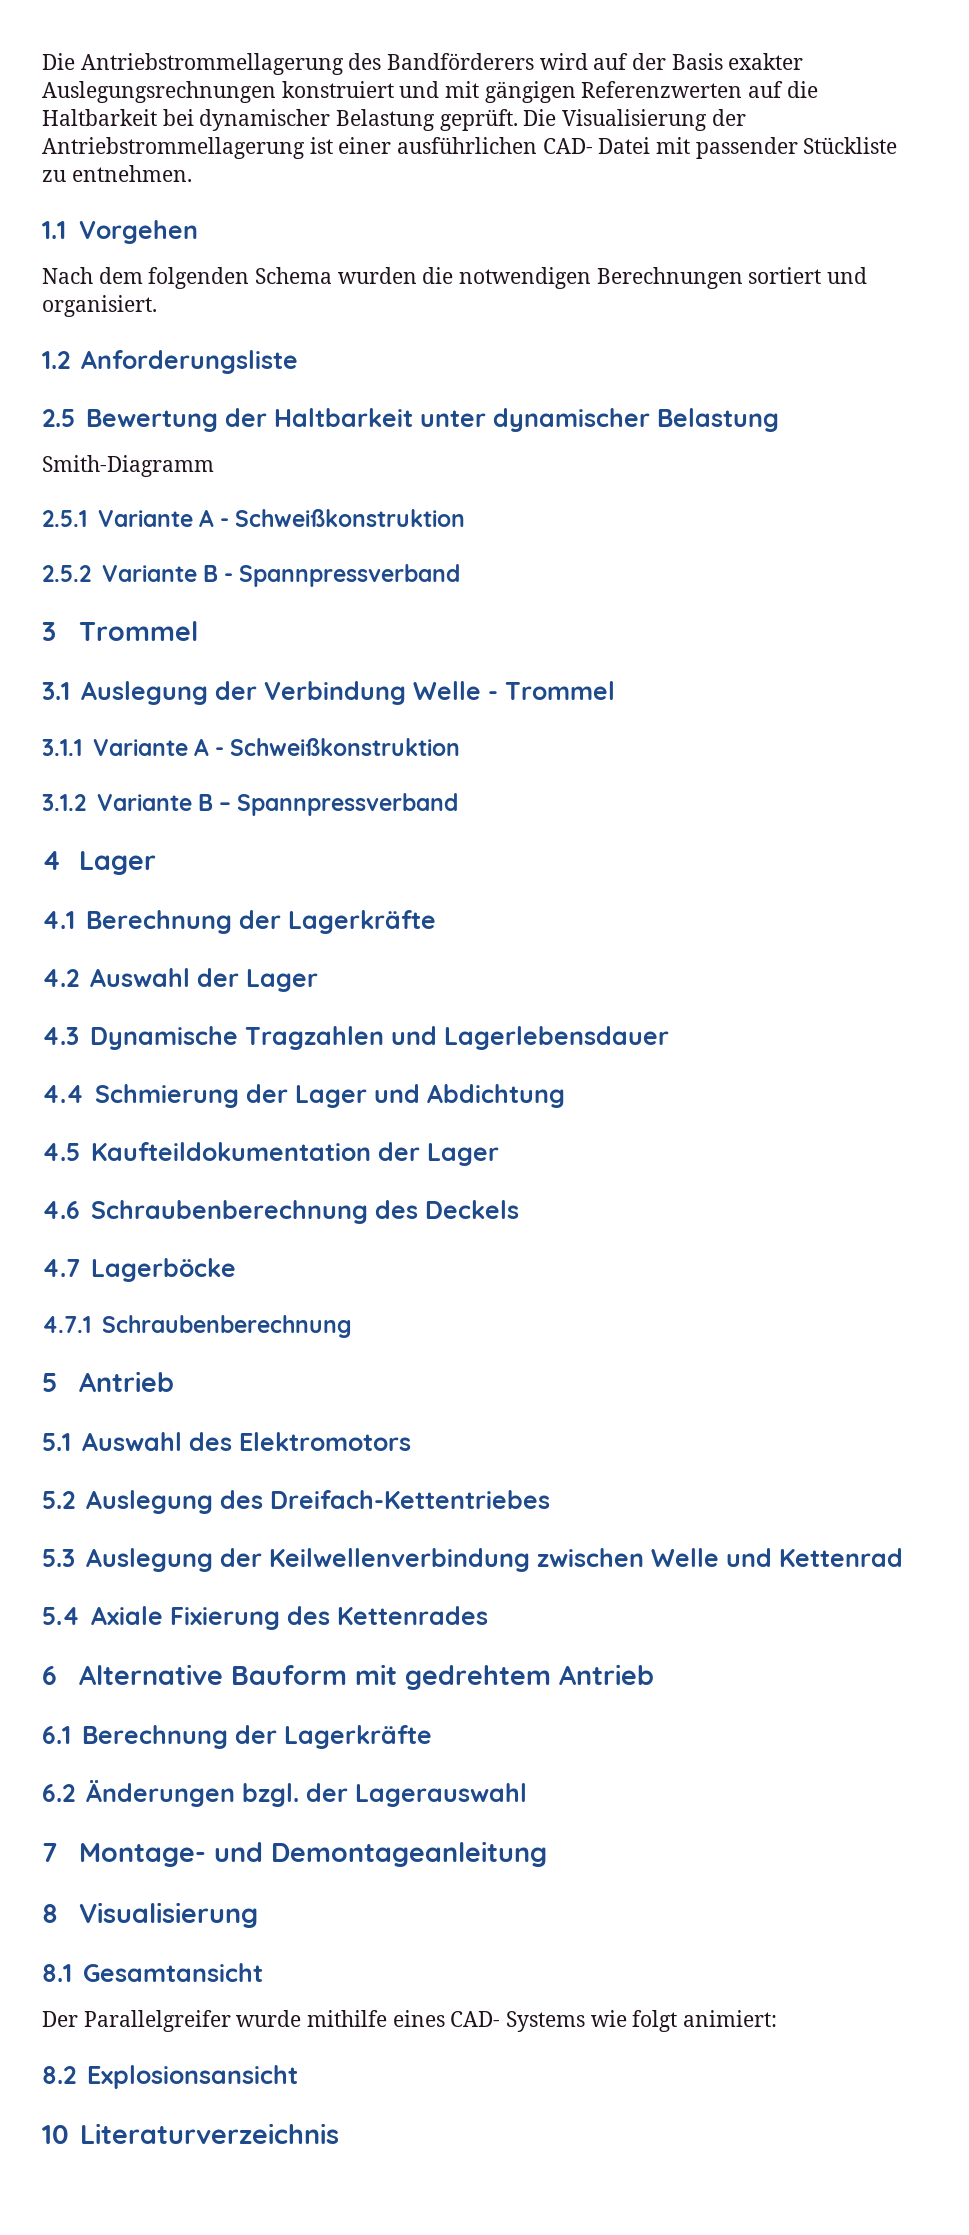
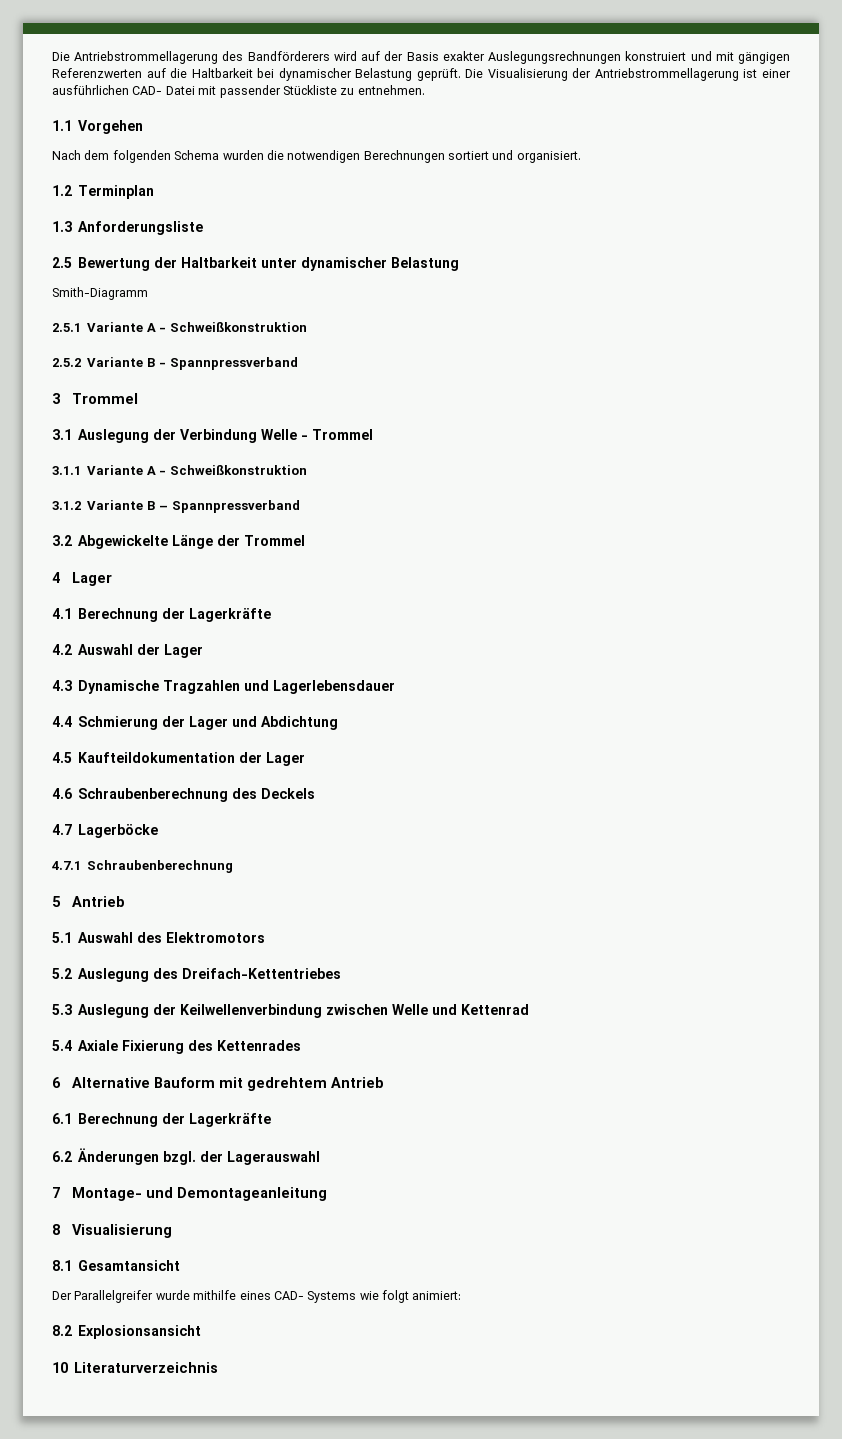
- 1.2 Anforderungsliste
+ 1.2 Terminplan
+ 1.3 Anforderungsliste
+ 3.2 Abgewickelte Länge der Trommel

